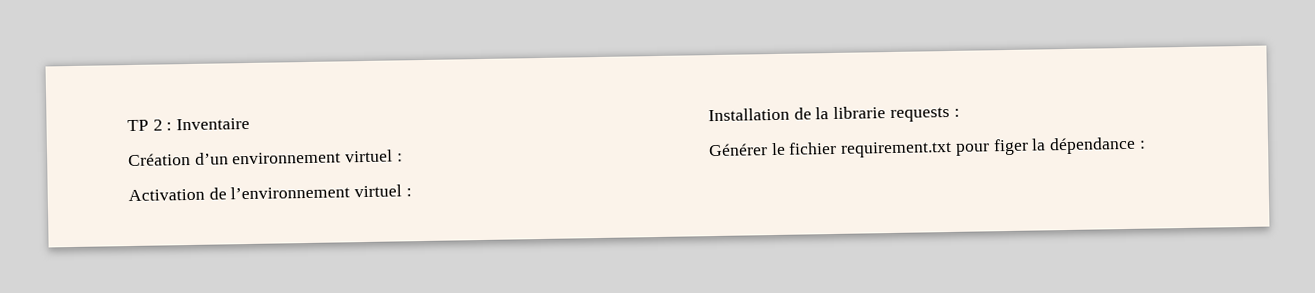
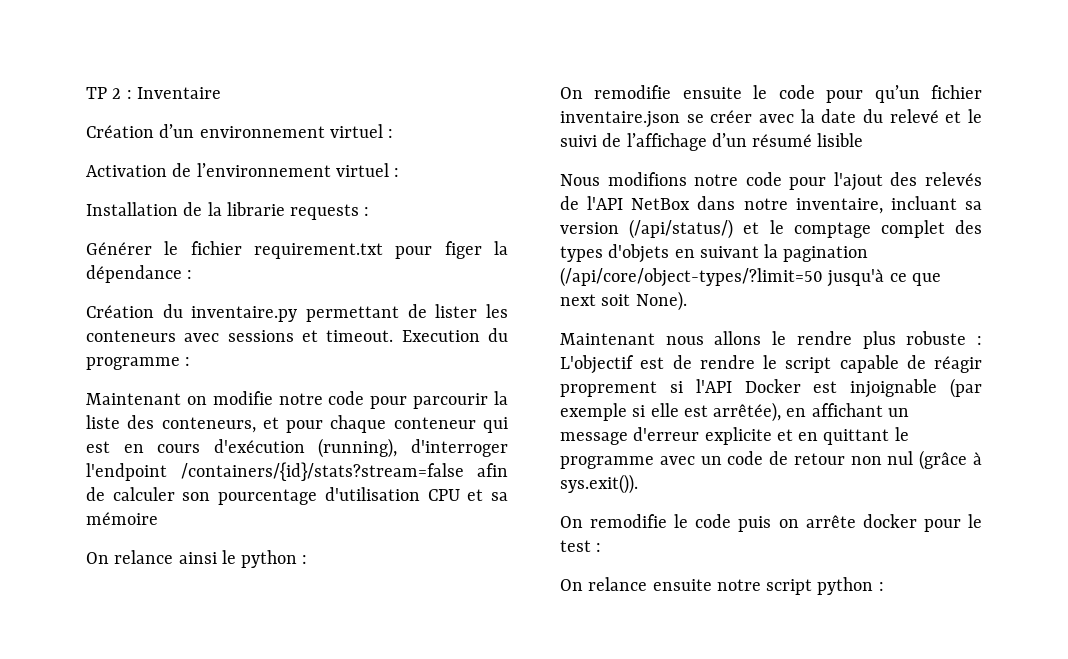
+ Création du inventaire.py permettant de lister les conteneurs avec sessions et timeout. Execution du programme :
+ Maintenant on modifie notre code pour parcourir la liste des conteneurs, et pour chaque conteneur qui est en cours d'exécution (running), d'interroger l'endpoint /containers/{id}/stats?stream=false afin de calculer son pourcentage d'utilisation CPU et sa mémoire
+ On relance ainsi le python :
+ On remodifie ensuite le code pour qu’un fichier inventaire.json se créer avec la date du relevé et le suivi de l’affichage d’un résumé lisible
+ Nous modifions notre code pour l'ajout des relevés de l'API NetBox dans notre inventaire, incluant sa version (/api/status/) et le comptage complet des types d'objets en suivant la pagination (/api/core/object-types/?limit=50 jusqu'à ce que next soit None).
+ Maintenant nous allons le rendre plus robuste : L'objectif est de rendre le script capable de réagir proprement si l'API Docker est injoignable (par exemple si elle est arrêtée), en affichant un message d'erreur explicite et en quittant le programme avec un code de retour non nul (grâce à sys.exit()).
+ On remodifie le code puis on arrête docker pour le test :
+ On relance ensuite notre script python :

